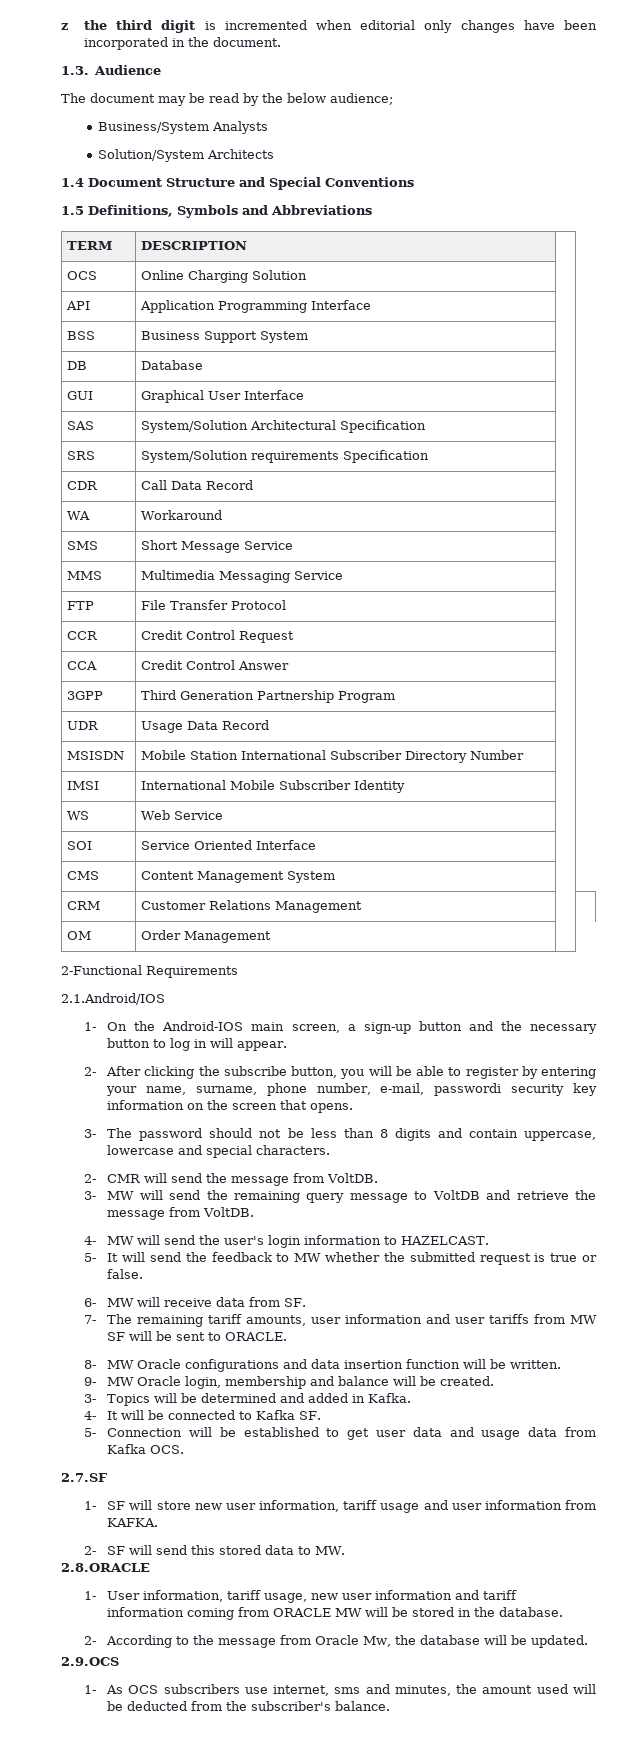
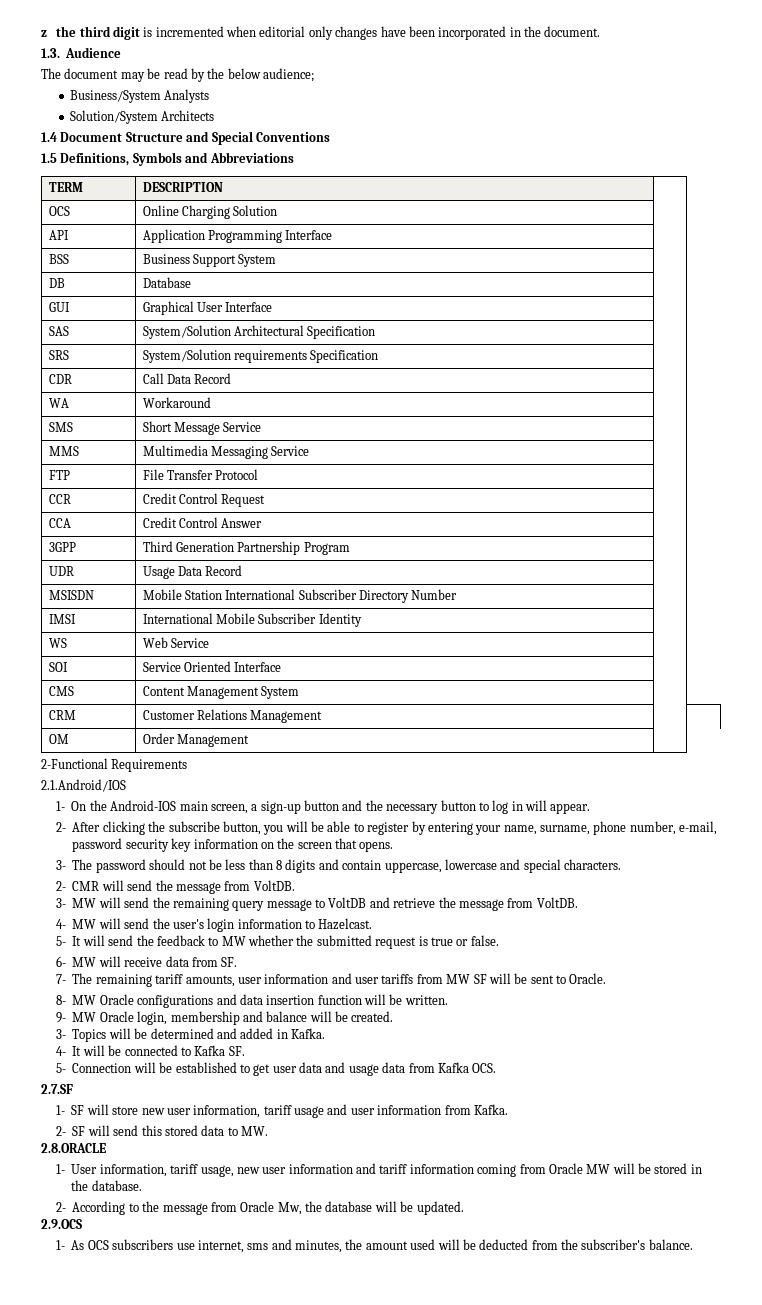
- 2- After clicking the subscribe button, you will be able to register by entering your name, surname, phone number, e-mail, passwordi security key information on the screen that opens.
+ 2- After clicking the subscribe button, you will be able to register by entering your name, surname, phone number, e-mail, password security key information on the screen that opens.
- 4- MW will send the user's login information to HAZELCAST.
+ 4- MW will send the user's login information to Hazelcast.
- 7- The remaining tariff amounts, user information and user tariffs from MW SF will be sent to ORACLE.
+ 7- The remaining tariff amounts, user information and user tariffs from MW SF will be sent to Oracle.
- 1- SF will store new user information, tariff usage and user information from KAFKA.
+ 1- SF will store new user information, tariff usage and user information from Kafka.
- 1- User information, tariff usage, new user information and tariff information coming from ORACLE MW will be stored in the database.
+ 1- User information, tariff usage, new user information and tariff information coming from Oracle MW will be stored in the database.

